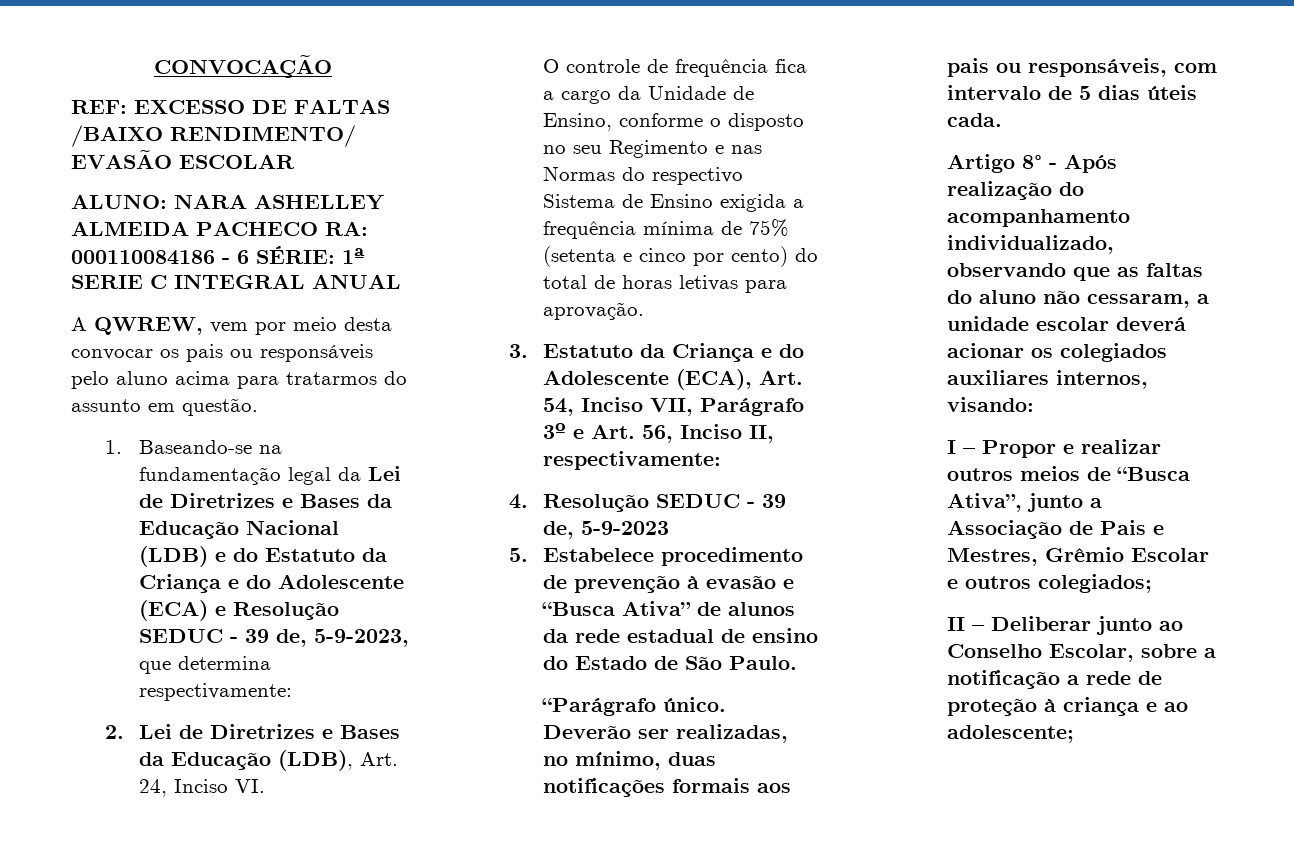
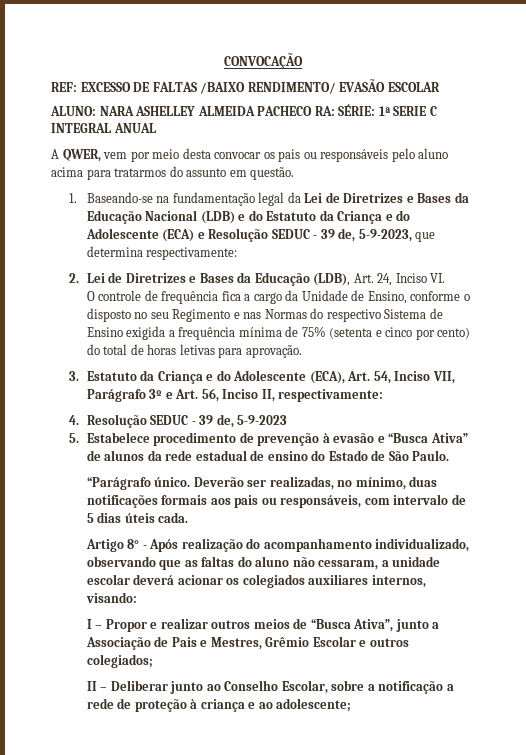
- ALUNO: NARA ASHELLEY ALMEIDA PACHECO RA: 000110084186 - 6 SÉRIE: 1ª SERIE C INTEGRAL ANUAL
+ ALUNO: NARA ASHELLEY ALMEIDA PACHECO RA: SÉRIE: 1ª SERIE C INTEGRAL ANUAL
- A QWREW, vem por meio desta convocar os pais ou responsáveis pelo aluno acima para tratarmos do assunto em questão.
+ A QWER, vem por meio desta convocar os pais ou responsáveis pelo aluno acima para tratarmos do assunto em questão.

